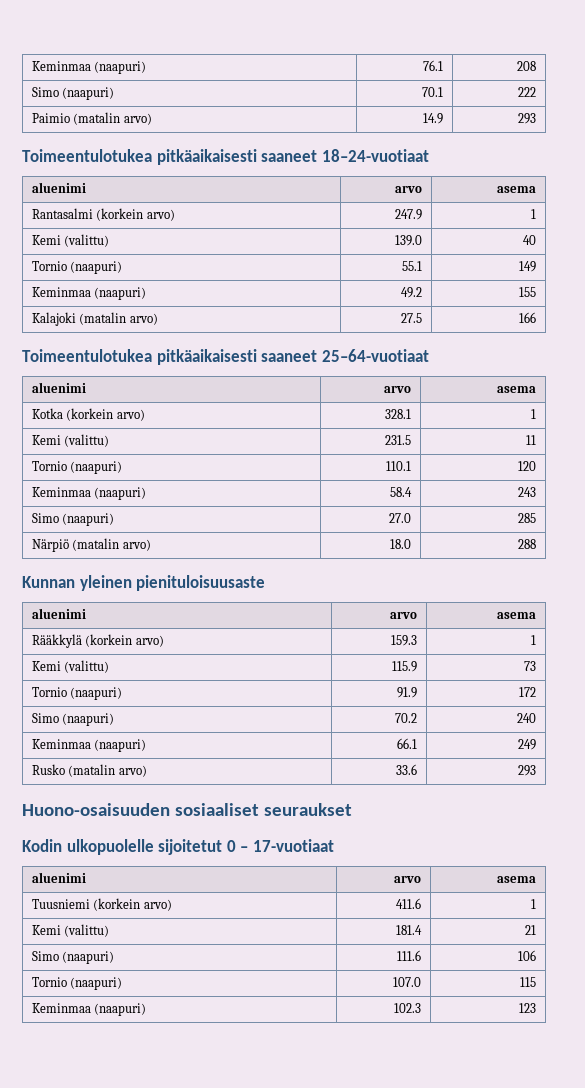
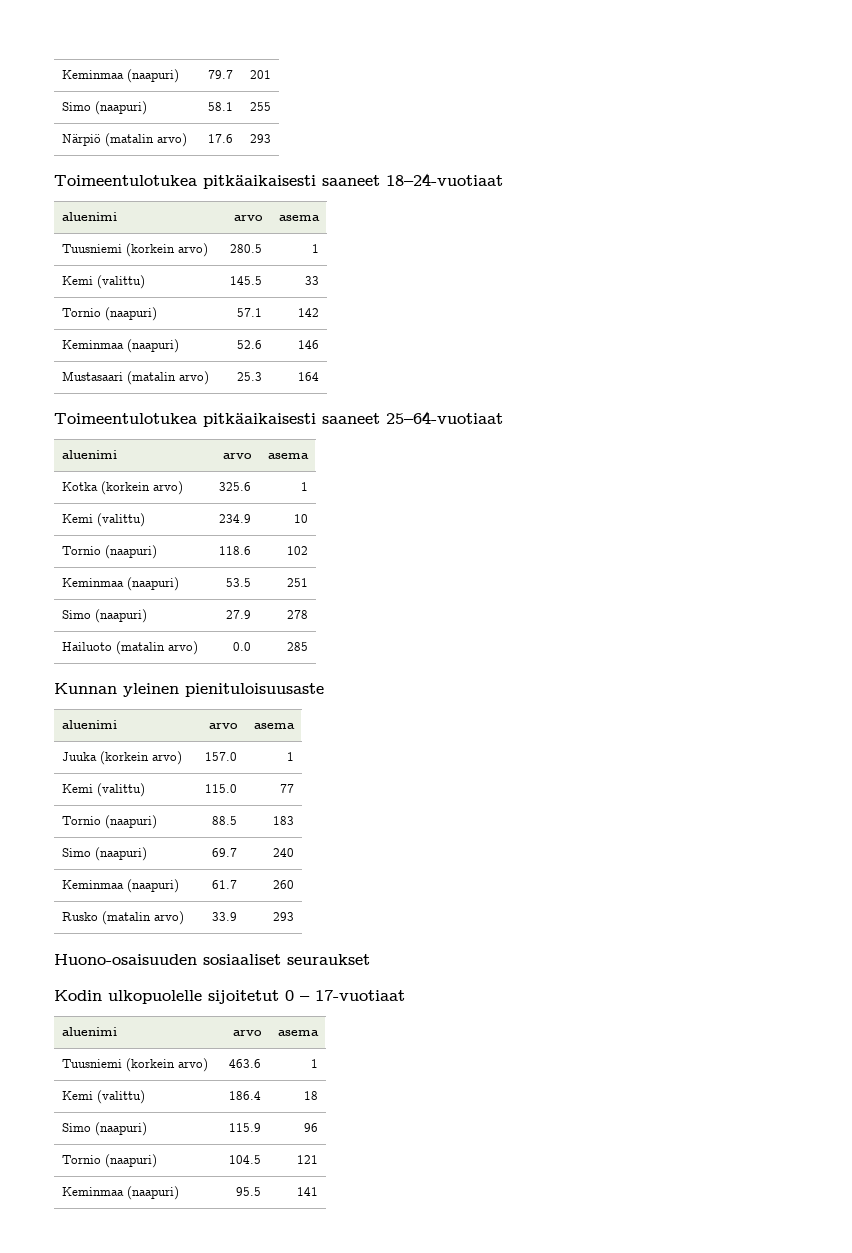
- Keminmaa (naapuri) | 76.1 | 208
- Simo (naapuri) | 70.1 | 222
- Paimio (matalin arvo) | 14.9 | 293
+ Keminmaa (naapuri) | 79.7 | 201
+ Simo (naapuri) | 58.1 | 255
+ Närpiö (matalin arvo) | 17.6 | 293
- Rantasalmi (korkein arvo) | 247.9 | 1
- Kemi (valittu) | 139.0 | 40
- Tornio (naapuri) | 55.1 | 149
- Keminmaa (naapuri) | 49.2 | 155
- Kalajoki (matalin arvo) | 27.5 | 166
+ Tuusniemi (korkein arvo) | 280.5 | 1
+ Kemi (valittu) | 145.5 | 33
+ Tornio (naapuri) | 57.1 | 142
+ Keminmaa (naapuri) | 52.6 | 146
+ Mustasaari (matalin arvo) | 25.3 | 164
- Kotka (korkein arvo) | 328.1 | 1
- Kemi (valittu) | 231.5 | 11
- Tornio (naapuri) | 110.1 | 120
- Keminmaa (naapuri) | 58.4 | 243
- Simo (naapuri) | 27.0 | 285
- Närpiö (matalin arvo) | 18.0 | 288
+ Kotka (korkein arvo) | 325.6 | 1
+ Kemi (valittu) | 234.9 | 10
+ Tornio (naapuri) | 118.6 | 102
+ Keminmaa (naapuri) | 53.5 | 251
+ Simo (naapuri) | 27.9 | 278
+ Hailuoto (matalin arvo) | 0.0 | 285
- Rääkkylä (korkein arvo) | 159.3 | 1
- Kemi (valittu) | 115.9 | 73
- Tornio (naapuri) | 91.9 | 172
- Simo (naapuri) | 70.2 | 240
+ Juuka (korkein arvo) | 157.0 | 1
+ Kemi (valittu) | 115.0 | 77
+ Tornio (naapuri) | 88.5 | 183
+ Simo (naapuri) | 69.7 | 240
- Keminmaa (naapuri) | 66.1 | 249
+ Keminmaa (naapuri) | 61.7 | 260
- Rusko (matalin arvo) | 33.6 | 293
+ Rusko (matalin arvo) | 33.9 | 293
- Tuusniemi (korkein arvo) | 411.6 | 1
- Kemi (valittu) | 181.4 | 21
- Simo (naapuri) | 111.6 | 106
- Tornio (naapuri) | 107.0 | 115
- Keminmaa (naapuri) | 102.3 | 123
+ Tuusniemi (korkein arvo) | 463.6 | 1
+ Kemi (valittu) | 186.4 | 18
+ Simo (naapuri) | 115.9 | 96
+ Tornio (naapuri) | 104.5 | 121
+ Keminmaa (naapuri) | 95.5 | 141

